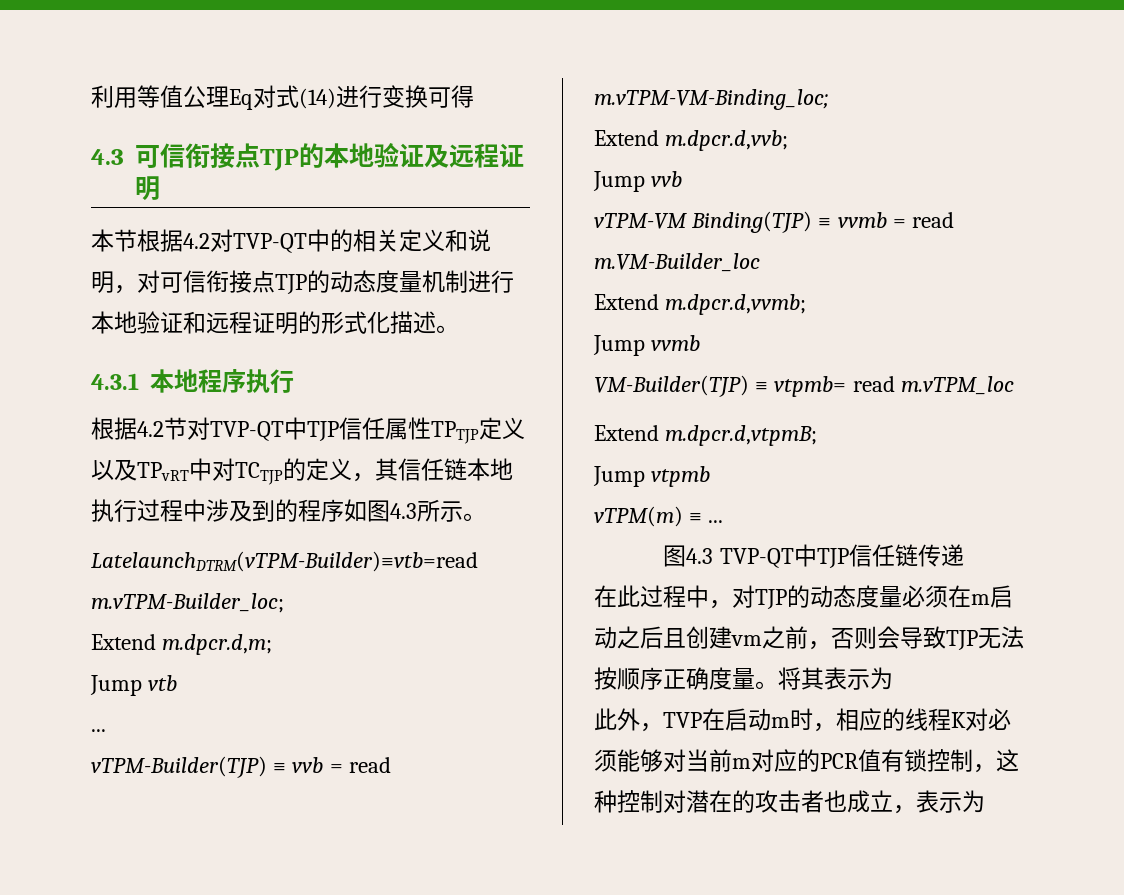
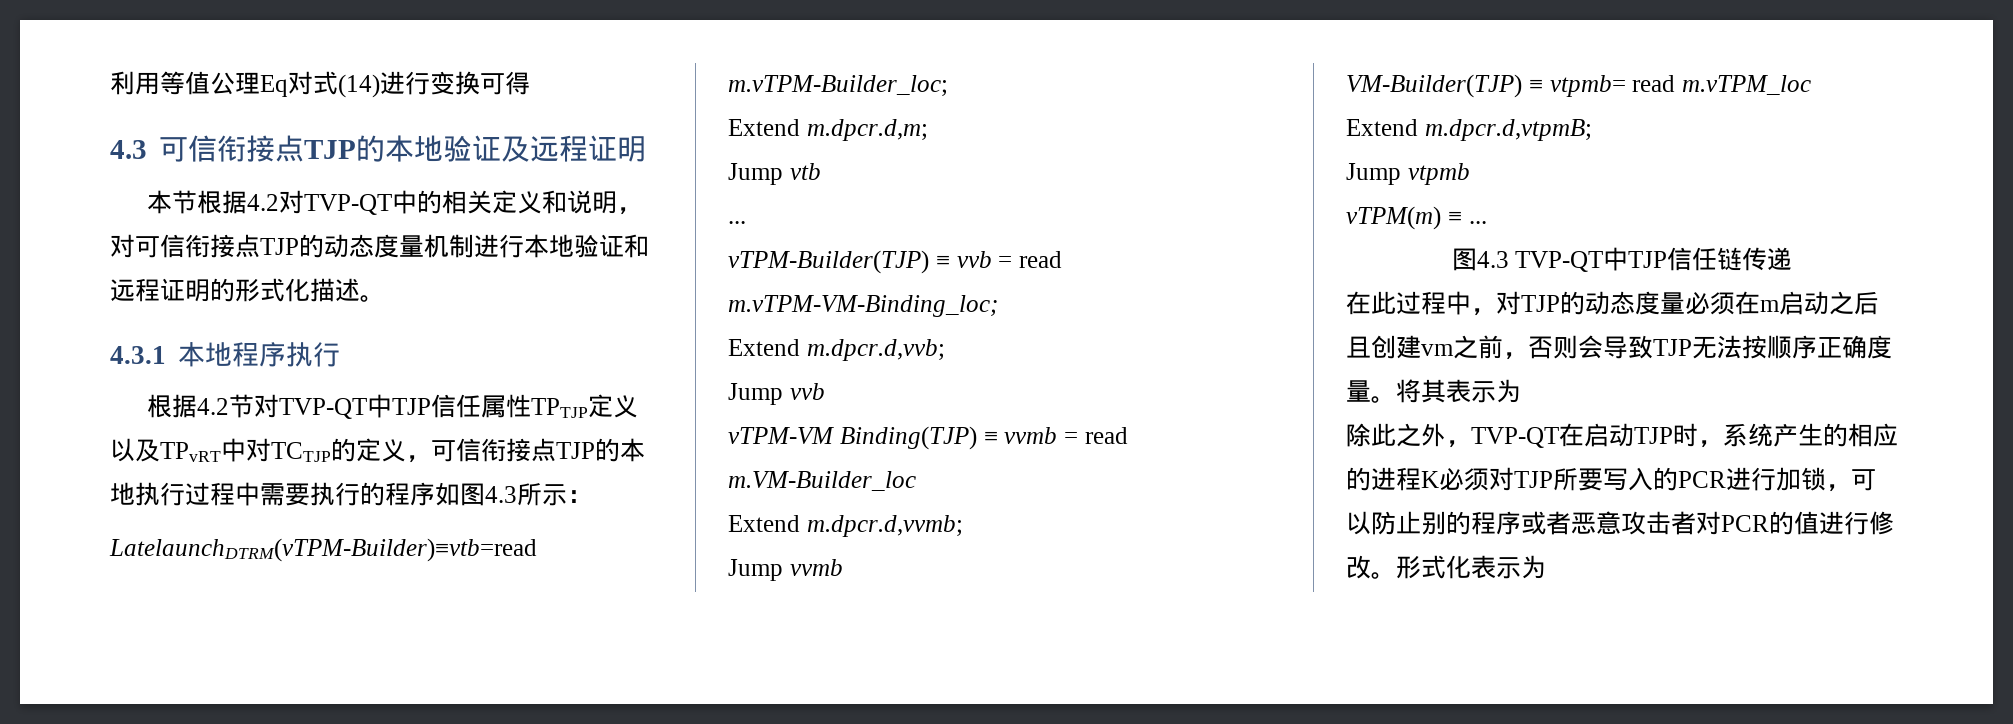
- 根据4.2节对TVP-QT中TJP信任属性TPTJP定义以及TPvRT中对TCTJP的定义，其信任链本地执行过程中涉及到的程序如图4.3所示。
+ 根据4.2节对TVP-QT中TJP信任属性TPTJP定义以及TPvRT中对TCTJP的定义，可信衔接点TJP的本地执行过程中需要执行的程序如图4.3所示：
- 此外，TVP在启动m时，相应的线程K对必须能够对当前m对应的PCR值有锁控制，这种控制对潜在的攻击者也成立，表示为
+ 除此之外，TVP-QT在启动TJP时，系统产生的相应的进程K必须对TJP所要写入的PCR进行加锁，可以防止别的程序或者恶意攻击者对PCR的值进行修改。形式化表示为

